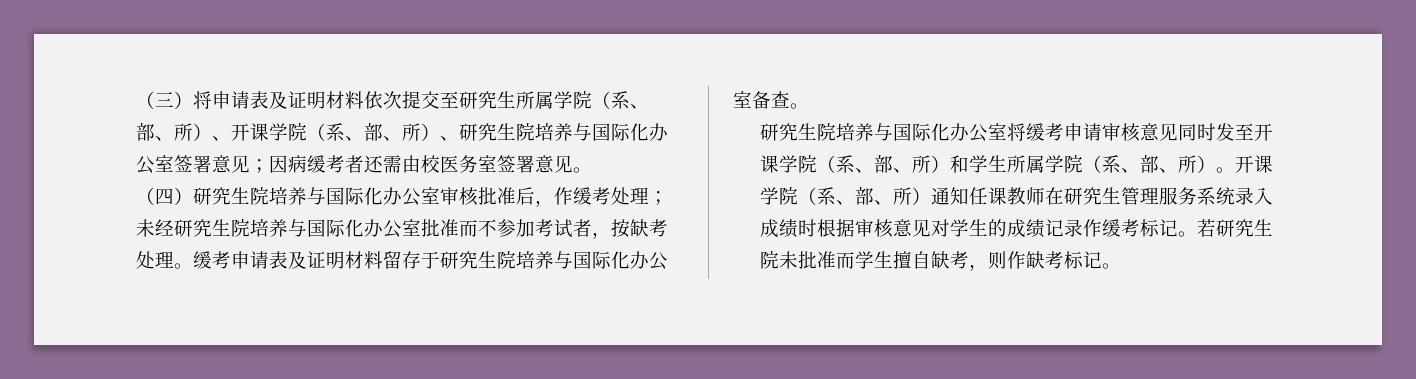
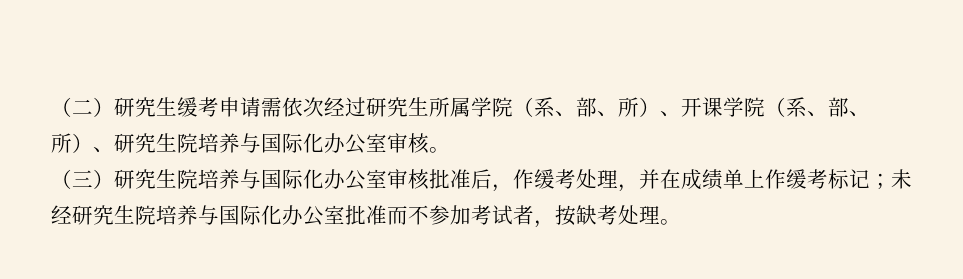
- （三）将申请表及证明材料依次提交至研究生所属学院（系、部、所）、开课学院（系、部、所）、研究生院培养与国际化办公室签署意见；因病缓考者还需由校医务室签署意见。
+ （二）研究生缓考申请需依次经过研究生所属学院（系、部、所）、开课学院（系、部、所）、研究生院培养与国际化办公室审核。
- （四）研究生院培养与国际化办公室审核批准后，作缓考处理；未经研究生院培养与国际化办公室批准而不参加考试者，按缺考处理。缓考申请表及证明材料留存于研究生院培养与国际化办公室备查。
- 研究生院培养与国际化办公室将缓考申请审核意见同时发至开课学院（系、部、所）和学生所属学院（系、部、所）。开课学院（系、部、所）通知任课教师在研究生管理服务系统录入成绩时根据审核意见对学生的成绩记录作缓考标记。若研究生院未批准而学生擅自缺考，则作缺考标记。
+ （三）研究生院培养与国际化办公室审核批准后，作缓考处理，并在成绩单上作缓考标记；未经研究生院培养与国际化办公室批准而不参加考试者，按缺考处理。

